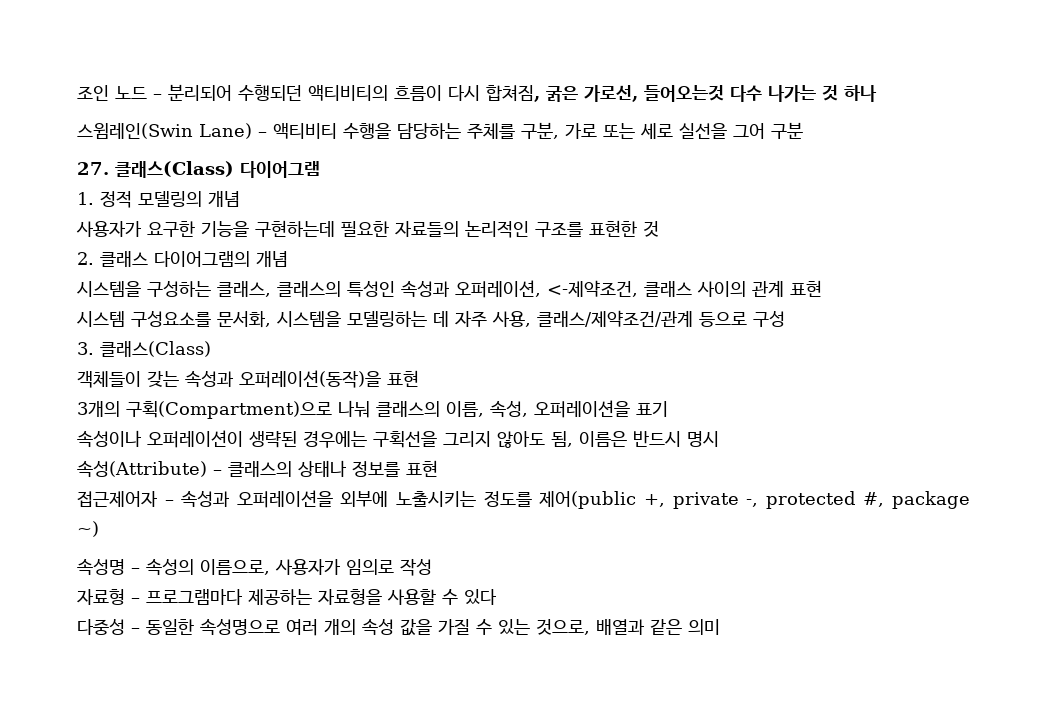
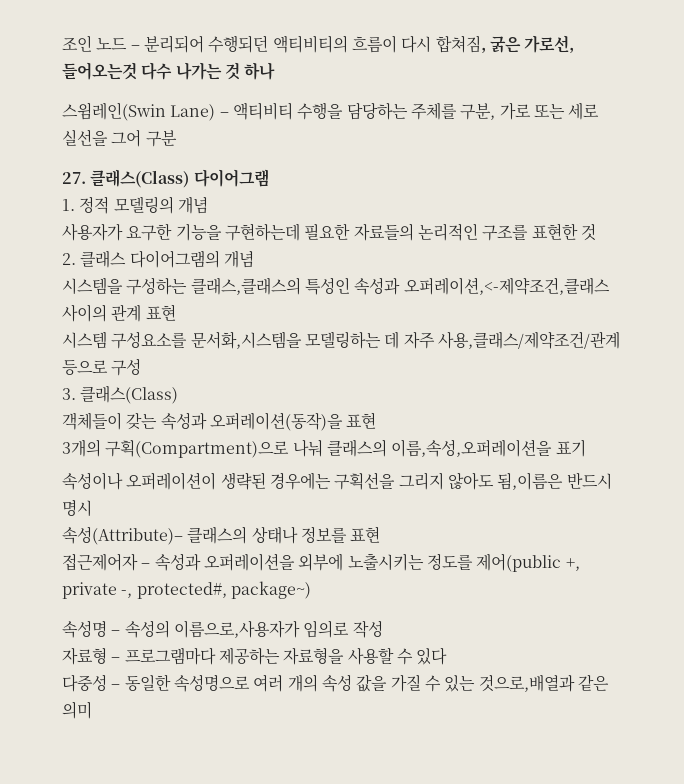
- 시스템을 구성하는 클래스, 클래스의 특성인 속성과 오퍼레이션, <-제약조건, 클래스 사이의 관계 표현
+ 시스템을 구성하는 클래스,클래스의 특성인 속성과 오퍼레이션,<-제약조건,클래스 사이의 관계 표현
- 시스템 구성요소를 문서화, 시스템을 모델링하는 데 자주 사용, 클래스/제약조건/관계 등으로 구성
+ 시스템 구성요소를 문서화,시스템을 모델링하는 데 자주 사용,클래스/제약조건/관계 등으로 구성
- 3개의 구획(Compartment)으로 나눠 클래스의 이름, 속성, 오퍼레이션을 표기
+ 3개의 구획(Compartment)으로 나눠 클래스의 이름,속성,오퍼레이션을 표기
- 속성이나 오퍼레이션이 생략된 경우에는 구획선을 그리지 않아도 됨, 이름은 반드시 명시
+ 속성이나 오퍼레이션이 생략된 경우에는 구획선을 그리지 않아도 됨,이름은 반드시 명시
- 속성(Attribute) – 클래스의 상태나 정보를 표현
+ 속성(Attribute)– 클래스의 상태나 정보를 표현
- 접근제어자 – 속성과 오퍼레이션을 외부에 노출시키는 정도를 제어(public +, private -, protected #, package ~)
+ 접근제어자 – 속성과 오퍼레이션을 외부에 노출시키는 정도를 제어(public +, private -, protected#, package~)
- 속성명 – 속성의 이름으로, 사용자가 임의로 작성
+ 속성명 – 속성의 이름으로,사용자가 임의로 작성
- 다중성 – 동일한 속성명으로 여러 개의 속성 값을 가질 수 있는 것으로, 배열과 같은 의미
+ 다중성 – 동일한 속성명으로 여러 개의 속성 값을 가질 수 있는 것으로,배열과 같은 의미

